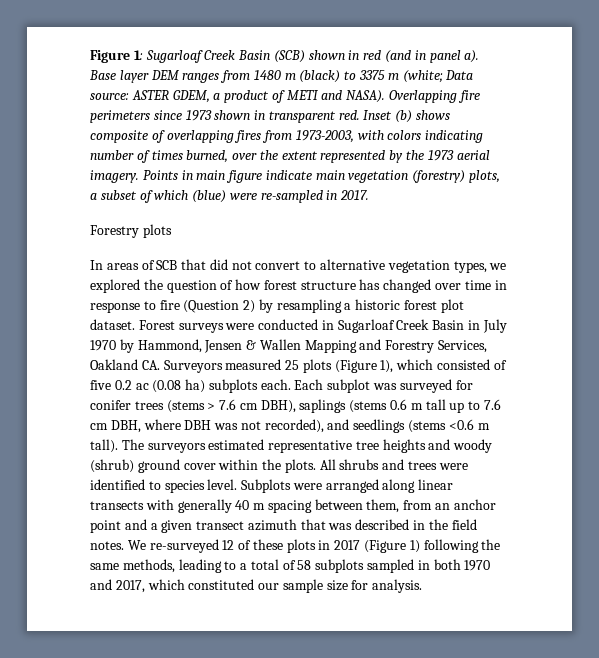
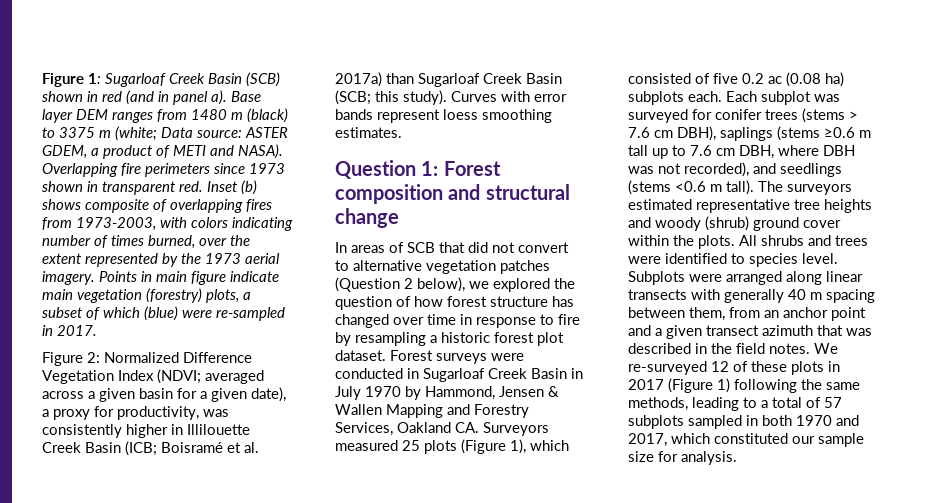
- Forestry plots
+ Figure 2: Normalized Difference Vegetation Index (NDVI; averaged across a given basin for a given date), a proxy for productivity, was consistently higher in Illilouette Creek Basin (ICB; Boisramé et al. 2017a) than Sugarloaf Creek Basin (SCB; this study). Curves with error bands represent loess smoothing estimates.
+ Question 1: Forest composition and structural change
- In areas of SCB that did not convert to alternative vegetation types, we explored the question of how forest structure has changed over time in response to fire (Question 2) by resampling a historic forest plot dataset.
+ In areas of SCB that did not convert to alternative vegetation patches (Question 2 below), we explored the question of how forest structure has changed over time in response to fire by resampling a historic forest plot dataset.
- Each subplot was surveyed for conifer trees (stems > 7.6 cm DBH), saplings (stems 0.6 m tall up to 7.6 cm DBH, where DBH was not recorded), and seedlings (stems <0.6 m tall).
+ Each subplot was surveyed for conifer trees (stems > 7.6 cm DBH), saplings (stems ≥0.6 m tall up to 7.6 cm DBH, where DBH was not recorded), and seedlings (stems <0.6 m tall).
- We re-surveyed 12 of these plots in 2017 (Figure 1) following the same methods, leading to a total of 58 subplots sampled in both 1970 and 2017, which constituted our sample size for analysis.
+ We re-surveyed 12 of these plots in 2017 (Figure 1) following the same methods, leading to a total of 57 subplots sampled in both 1970 and 2017, which constituted our sample size for analysis.

